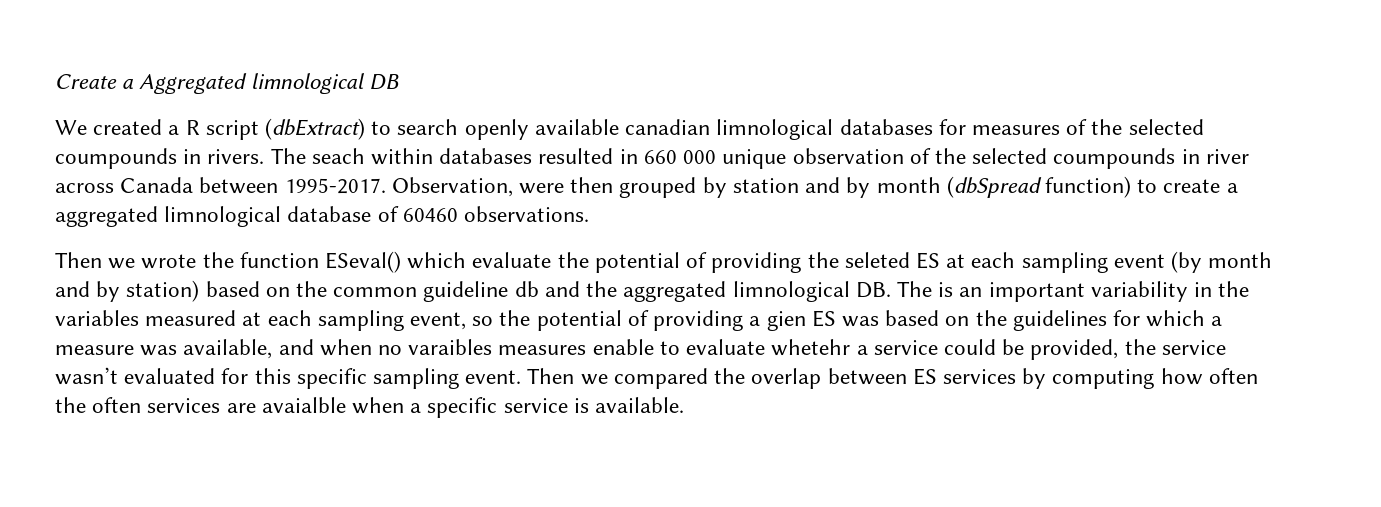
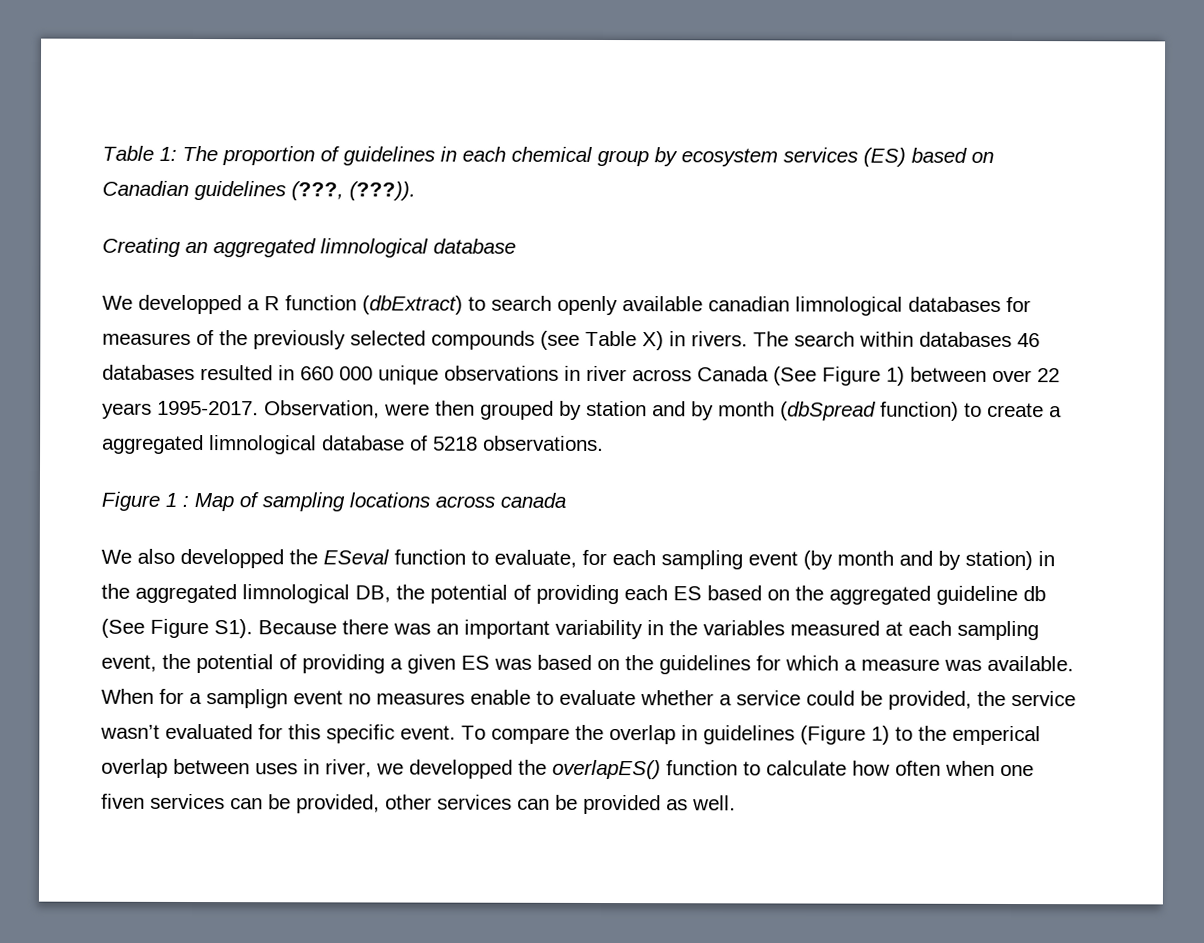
- Create a Aggregated limnological DB
- We created a R script (dbExtract) to search openly available canadian limnological databases for measures of the selected coumpounds in rivers.
+ Table 1: The proportion of guidelines in each chemical group by ecosystem services (ES) based on Canadian guidelines (???, (???)).
+ Creating an aggregated limnological database
+ We developped a R function (dbExtract) to search openly available canadian limnological databases for measures of the previously selected compounds (see Table X) in rivers.
- The seach within databases resulted in 660 000 unique observation of the selected coumpounds in river across Canada between 1995-2017.
+ The search within databases 46 databases resulted in 660 000 unique observations in river across Canada (See Figure 1) between over 22 years 1995-2017.
- Observation, were then grouped by station and by month (dbSpread function) to create a aggregated limnological database of 60460 observations.
+ Observation, were then grouped by station and by month (dbSpread function) to create a aggregated limnological database of 5218 observations.
- Then we wrote the function ESeval() which evaluate the potential of providing the seleted ES at each sampling event (by month and by station) based on the common guideline db and the aggregated limnological DB. The is an important variability in the variables measured at each sampling event, so the potential of providing a gien ES was based on the guidelines for which a measure was available, and when no varaibles measures enable to evaluate whetehr a service could be provided, the service wasn’t evaluated for this specific sampling event. Then we compared the overlap between ES services by computing how often the often services are avaialble when a specific service is available.
+ Figure 1 : Map of sampling locations across canada
+ We also developped the ESeval function to evaluate, for each sampling event (by month and by station) in the aggregated limnological DB, the potential of providing each ES based on the aggregated guideline db (See Figure S1). Because there was an important variability in the variables measured at each sampling event, the potential of providing a given ES was based on the guidelines for which a measure was available. When for a samplign event no measures enable to evaluate whether a service could be provided, the service wasn’t evaluated for this specific event. To compare the overlap in guidelines (Figure 1) to the emperical overlap between uses in river, we developped the overlapES() function to calculate how often when one fiven services can be provided, other services can be provided as well.

